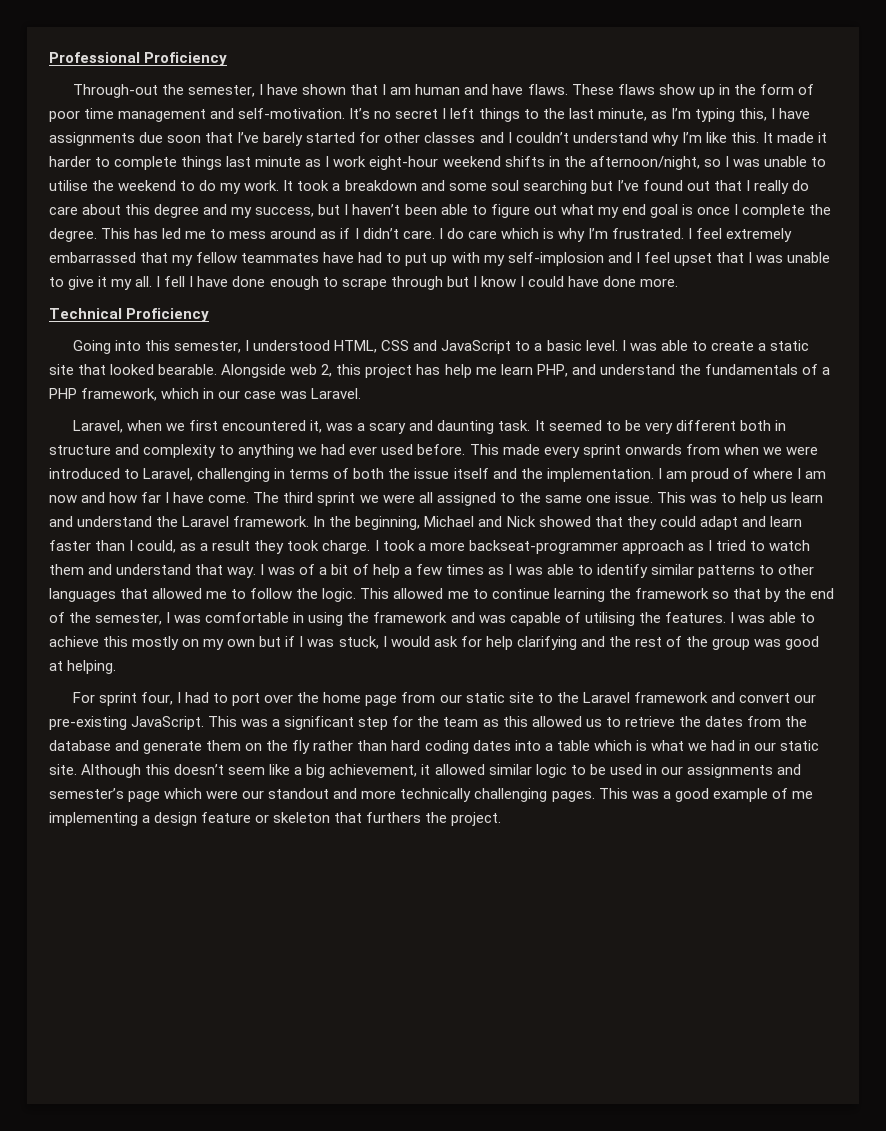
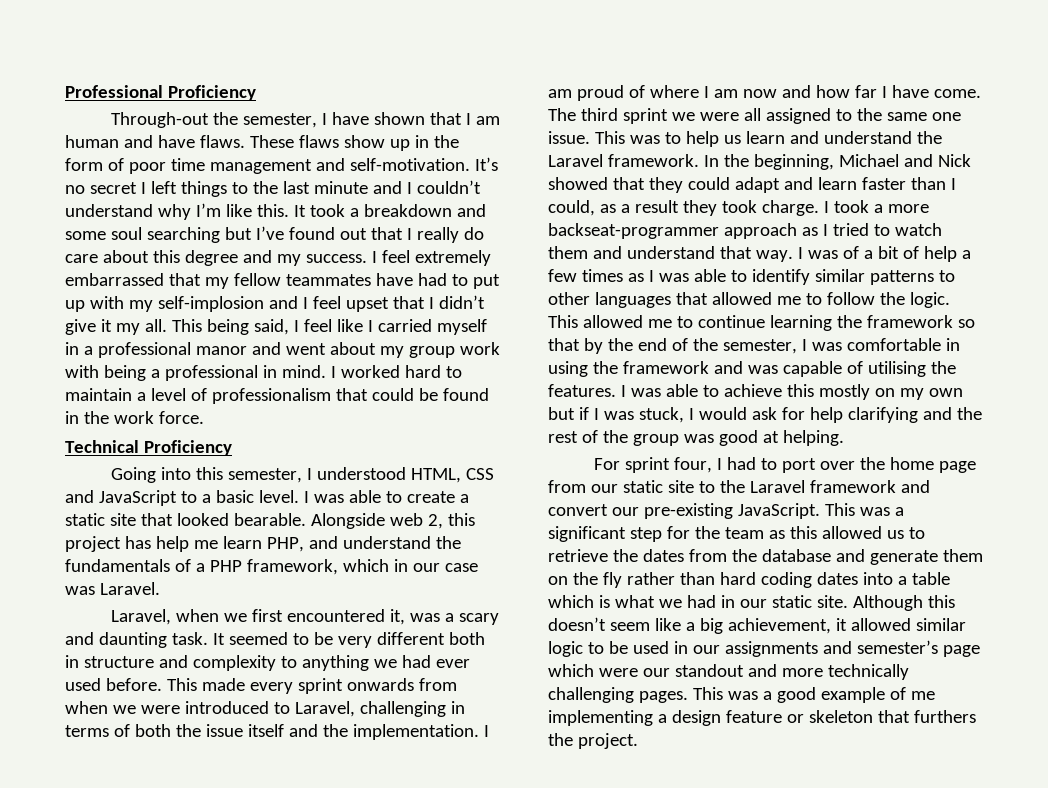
- It’s no secret I left things to the last minute, as I’m typing this, I have assignments due soon that I’ve barely started for other classes and I couldn’t understand why I’m like this.
+ It’s no secret I left things to the last minute and I couldn’t understand why I’m like this.
- It made it harder to complete things last minute as I work eight-hour weekend shifts in the afternoon/night, so I was unable to utilise the weekend to do my work. It took a breakdown and some soul searching but I’ve found out that I really do care about this degree and my success, but I haven’t been able to figure out what my end goal is once I complete the degree. This has led me to mess around as if I didn’t care. I do care which is why I’m frustrated.
+ It took a breakdown and some soul searching but I’ve found out that I really do care about this degree and my success.
- I feel extremely embarrassed that my fellow teammates have had to put up with my self-implosion and I feel upset that I was unable to give it my all.
+ I feel extremely embarrassed that my fellow teammates have had to put up with my self-implosion and I feel upset that I didn’t give it my all.
- I fell I have done enough to scrape through but I know I could have done more.
+ This being said, I feel like I carried myself in a professional manor and went about my group work with being a professional in mind. I worked hard to maintain a level of professionalism that could be found in the work force.

